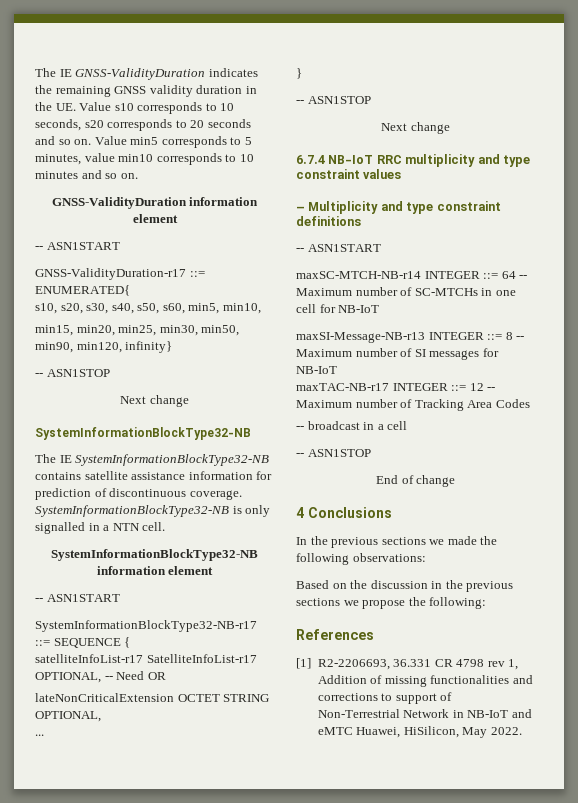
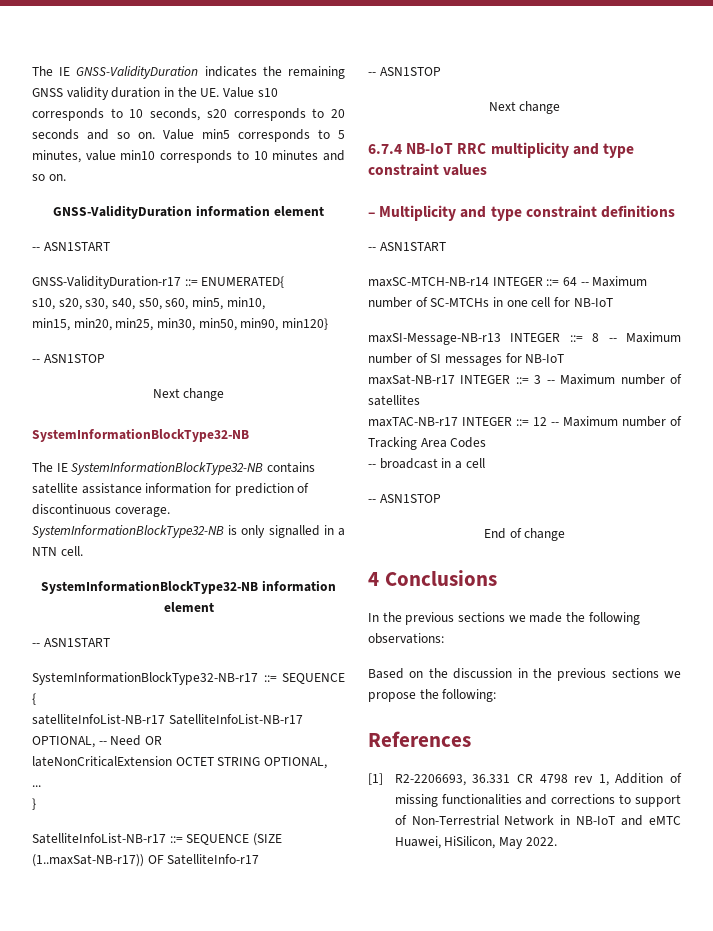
- min15, min20, min25, min30, min50, min90, min120, infinity}
+ min15, min20, min25, min30, min50, min90, min120}
- satelliteInfoList-r17 SatelliteInfoList-r17 OPTIONAL, -- Need OR
+ satelliteInfoList-NB-r17 SatelliteInfoList-NB-r17 OPTIONAL, -- Need OR
+ SatelliteInfoList-NB-r17 ::= SEQUENCE (SIZE (1..maxSat-NB-r17)) OF SatelliteInfo-r17
+ maxSat-NB-r17 INTEGER ::= 3 -- Maximum number of satellites

